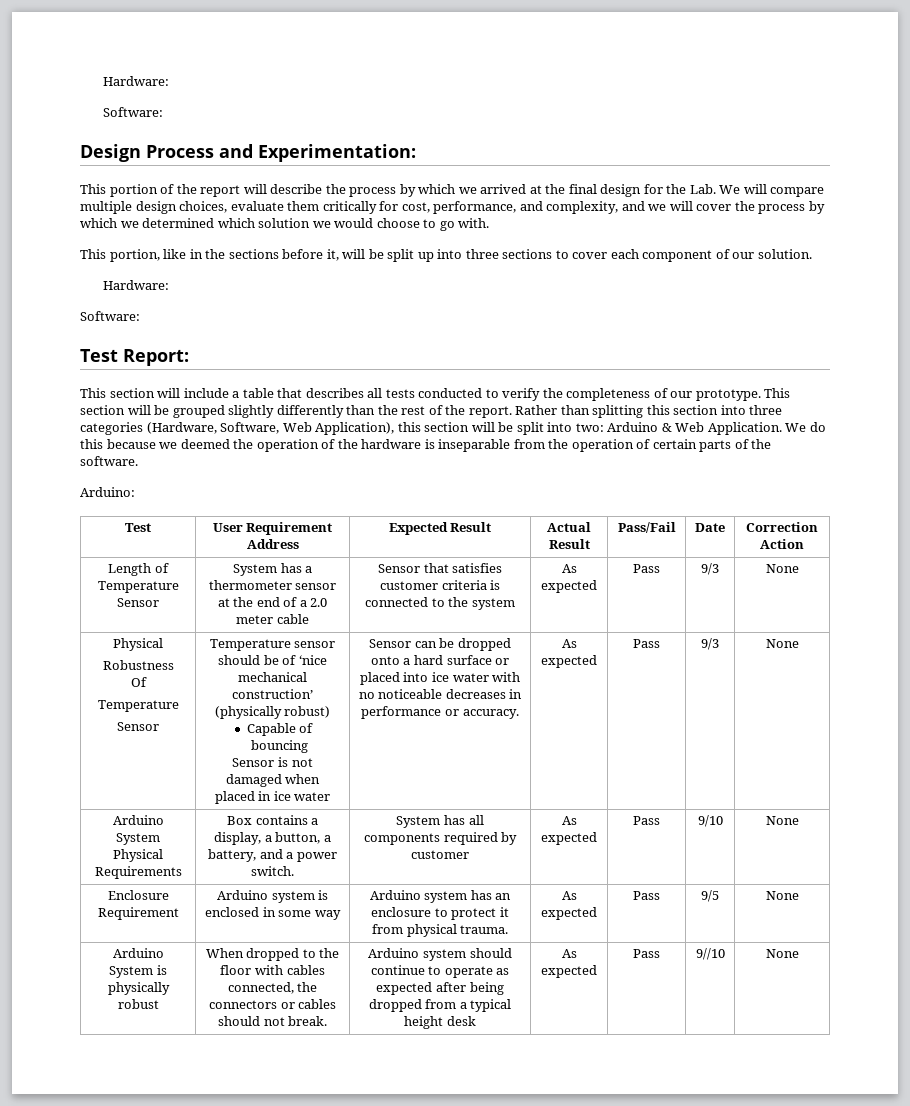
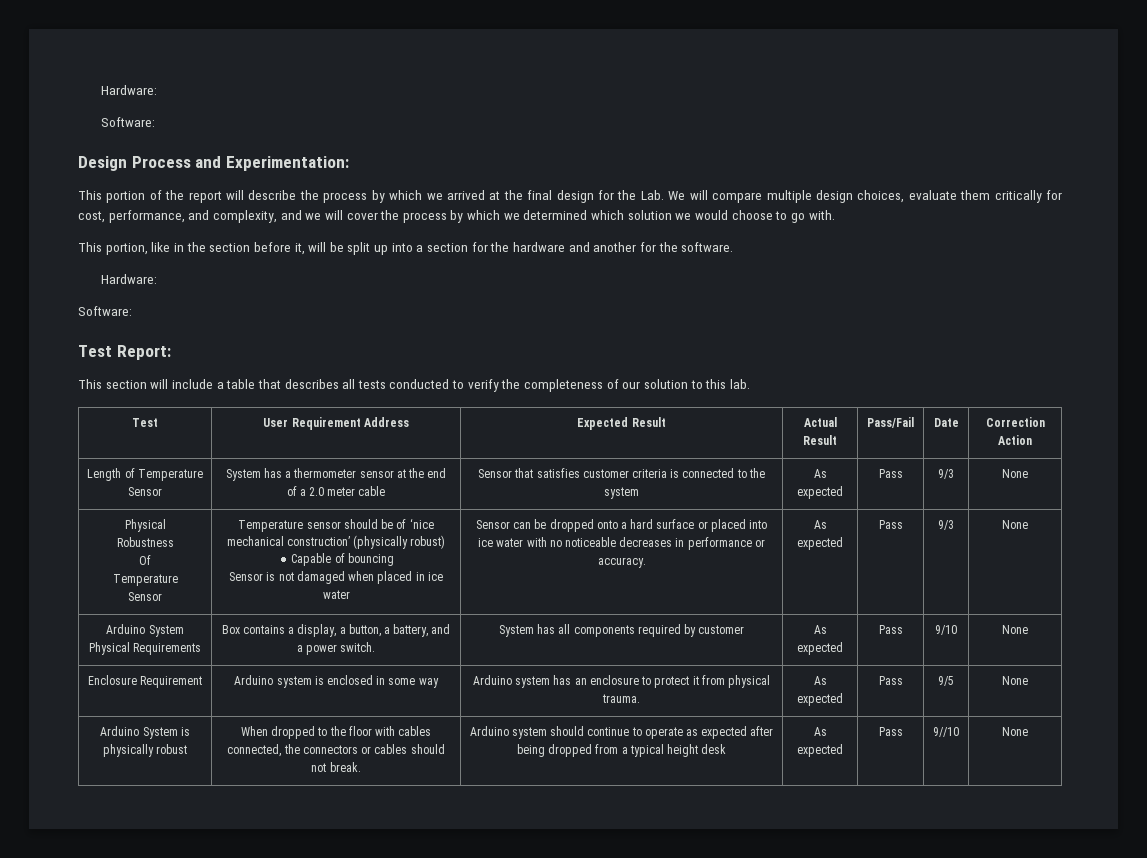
- This portion, like in the sections before it, will be split up into three sections to cover each component of our solution.
+ This portion, like in the section before it, will be split up into a section for the hardware and another for the software.
- This section will include a table that describes all tests conducted to verify the completeness of our prototype. This section will be grouped slightly differently than the rest of the report. Rather than splitting this section into three categories (Hardware, Software, Web Application), this section will be split into two: Arduino & Web Application. We do this because we deemed the operation of the hardware is inseparable from the operation of certain parts of the software.
- Arduino:
+ This section will include a table that describes all tests conducted to verify the completeness of our solution to this lab.

